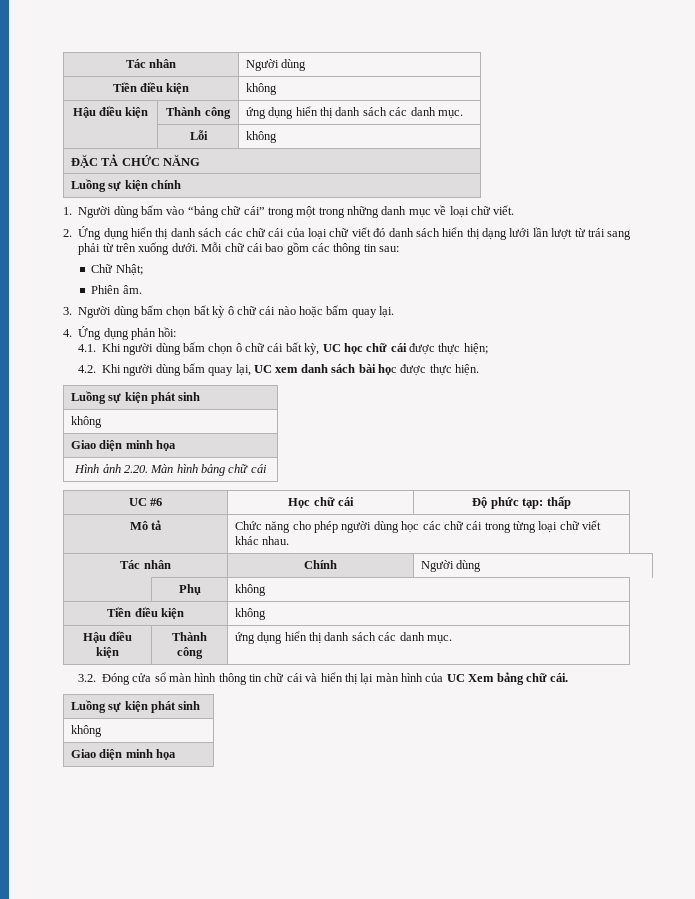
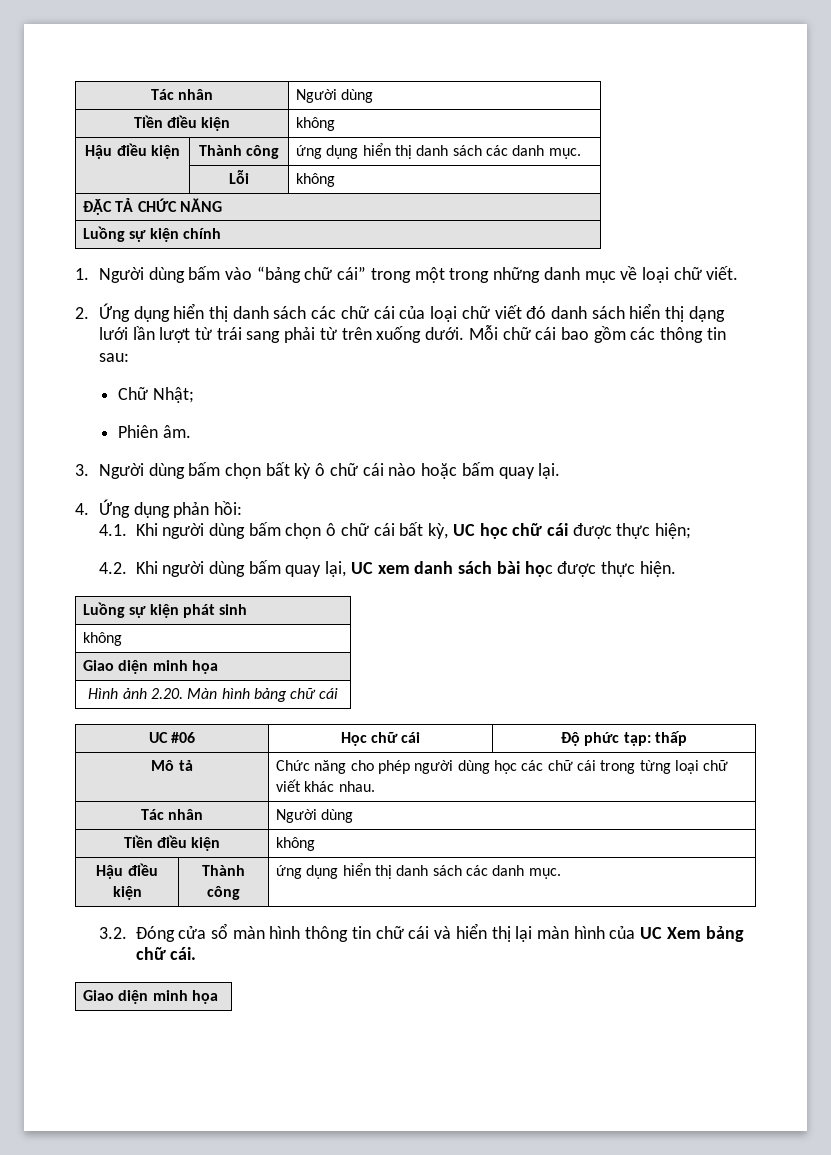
- UC #6 | Học chữ cái | Độ phức tạp: thấp
+ UC #06 | Học chữ cái | Độ phức tạp: thấp
  Mô tả | Chức năng cho phép người dùng học các chữ cái trong từng loại chữ viết khác nhau.
- Tác nhân | Chính | Người dùng
- | Phụ | không
+ Tác nhân | Người dùng
  3.2. Đóng cửa sổ màn hình thông tin chữ cái và hiển thị lại màn hình của UC Xem bảng chữ cái.
- Luồng sự kiện phát sinh
- không

